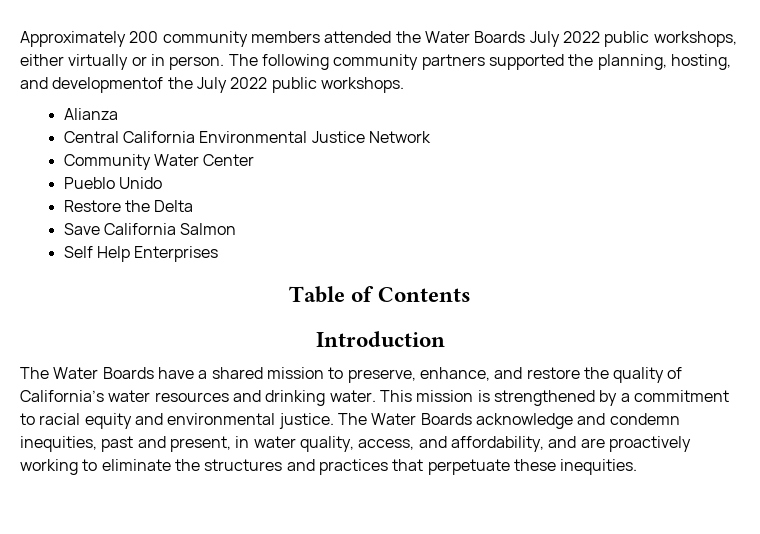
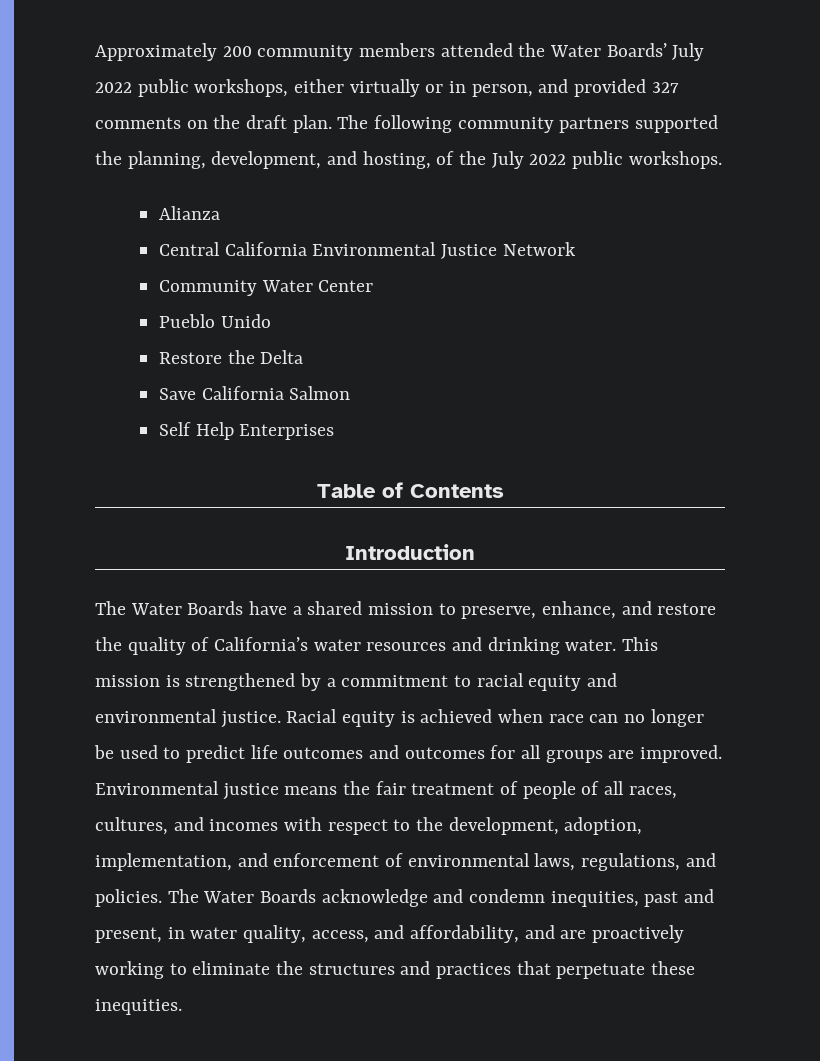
- Approximately 200 community members attended the Water Boards July 2022 public workshops, either virtually or in person.
+ Approximately 200 community members attended the Water Boards’ July 2022 public workshops, either virtually or in person, and provided 327 comments on the draft plan.
- The following community partners supported the planning, hosting, and developmentof the July 2022 public workshops.
+ The following community partners supported the planning, development, and hosting, of the July 2022 public workshops.
+ Racial equity is achieved when race can no longer be used to predict life outcomes and outcomes for all groups are improved. Environmental justice means the fair treatment of people of all races, cultures, and incomes with respect to the development, adoption, implementation, and enforcement of environmental laws, regulations, and policies.

